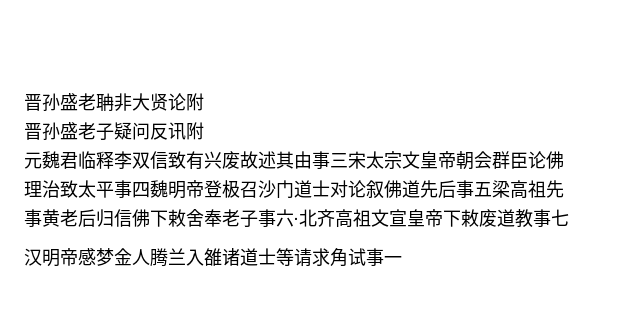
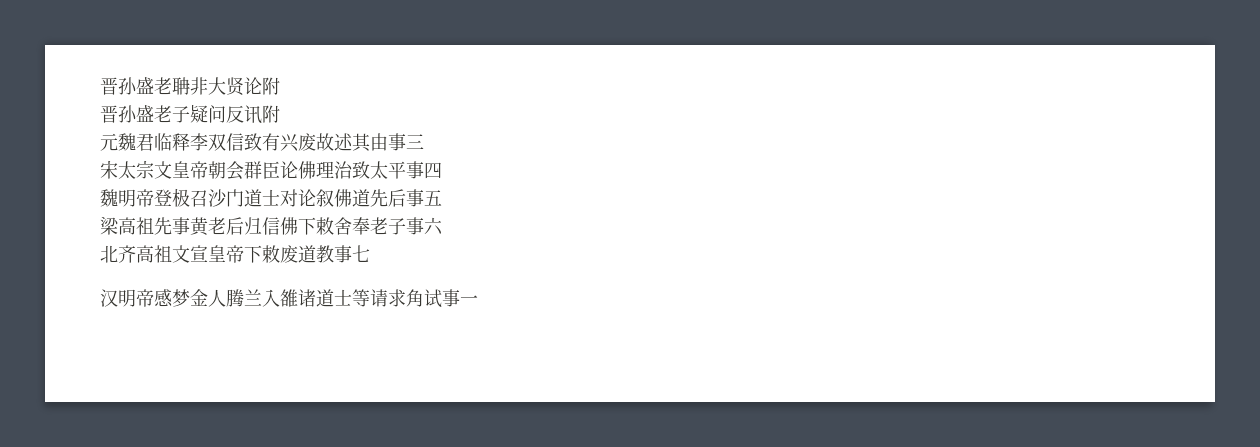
- 元魏君临释李双信致有兴废故述其由事三宋太宗文皇帝朝会群臣论佛理治致太平事四魏明帝登极召沙门道士对论叙佛道先后事五梁高祖先事黄老后归信佛下敕舍奉老子事六·北齐高祖文宣皇帝下敕废道教事七
+ 元魏君临释李双信致有兴废故述其由事三
+ 宋太宗文皇帝朝会群臣论佛理治致太平事四
+ 魏明帝登极召沙门道士对论叙佛道先后事五
+ 梁高祖先事黄老后归信佛下敕舍奉老子事六
+ 北齐高祖文宣皇帝下敕废道教事七

